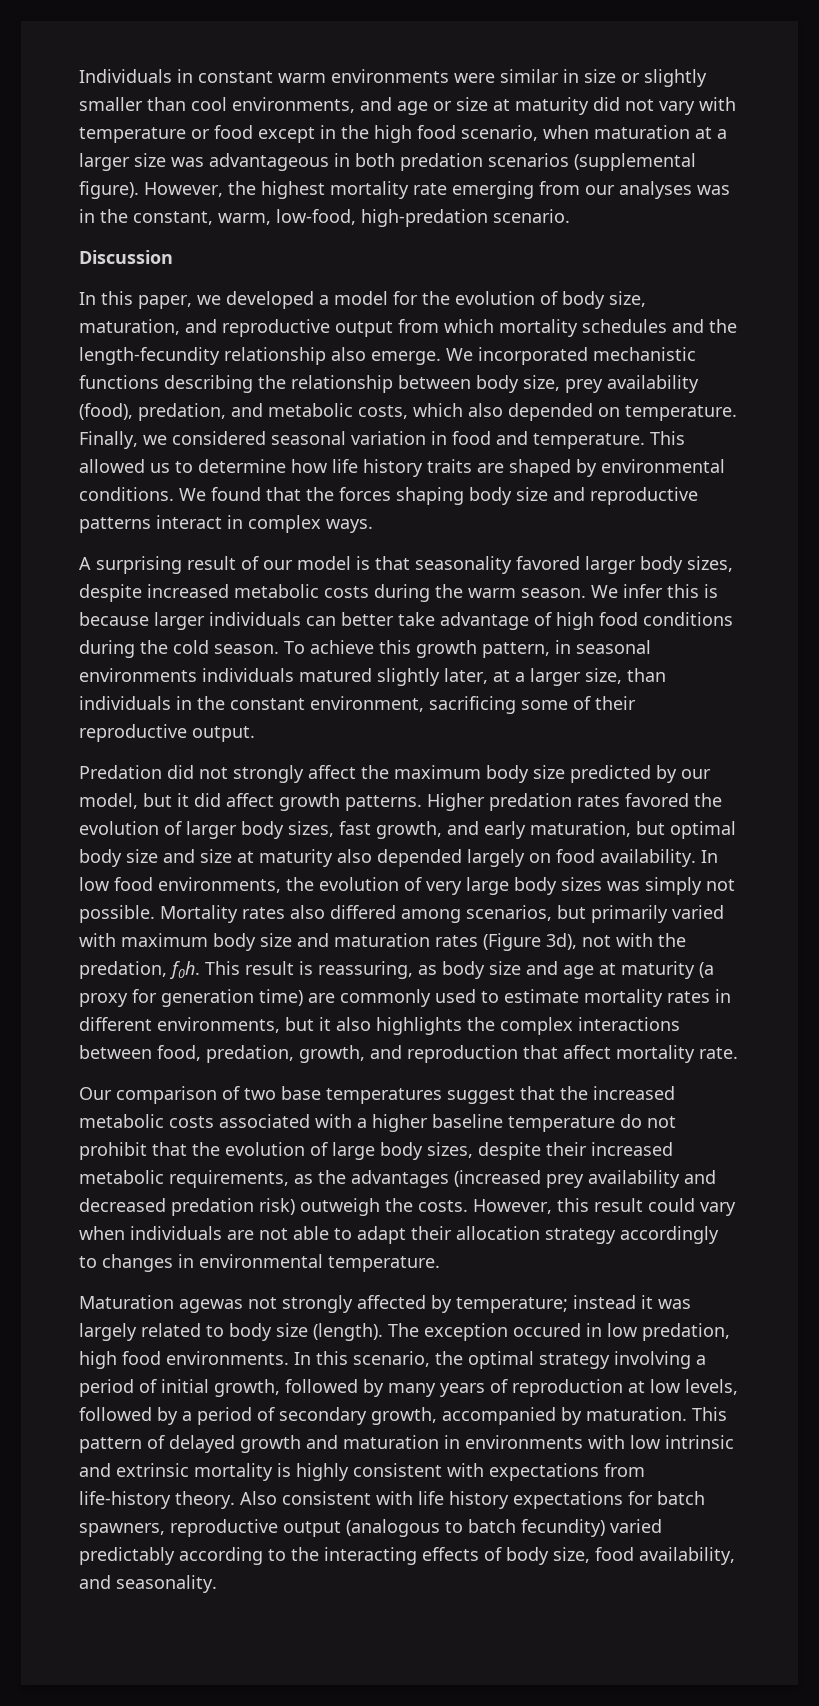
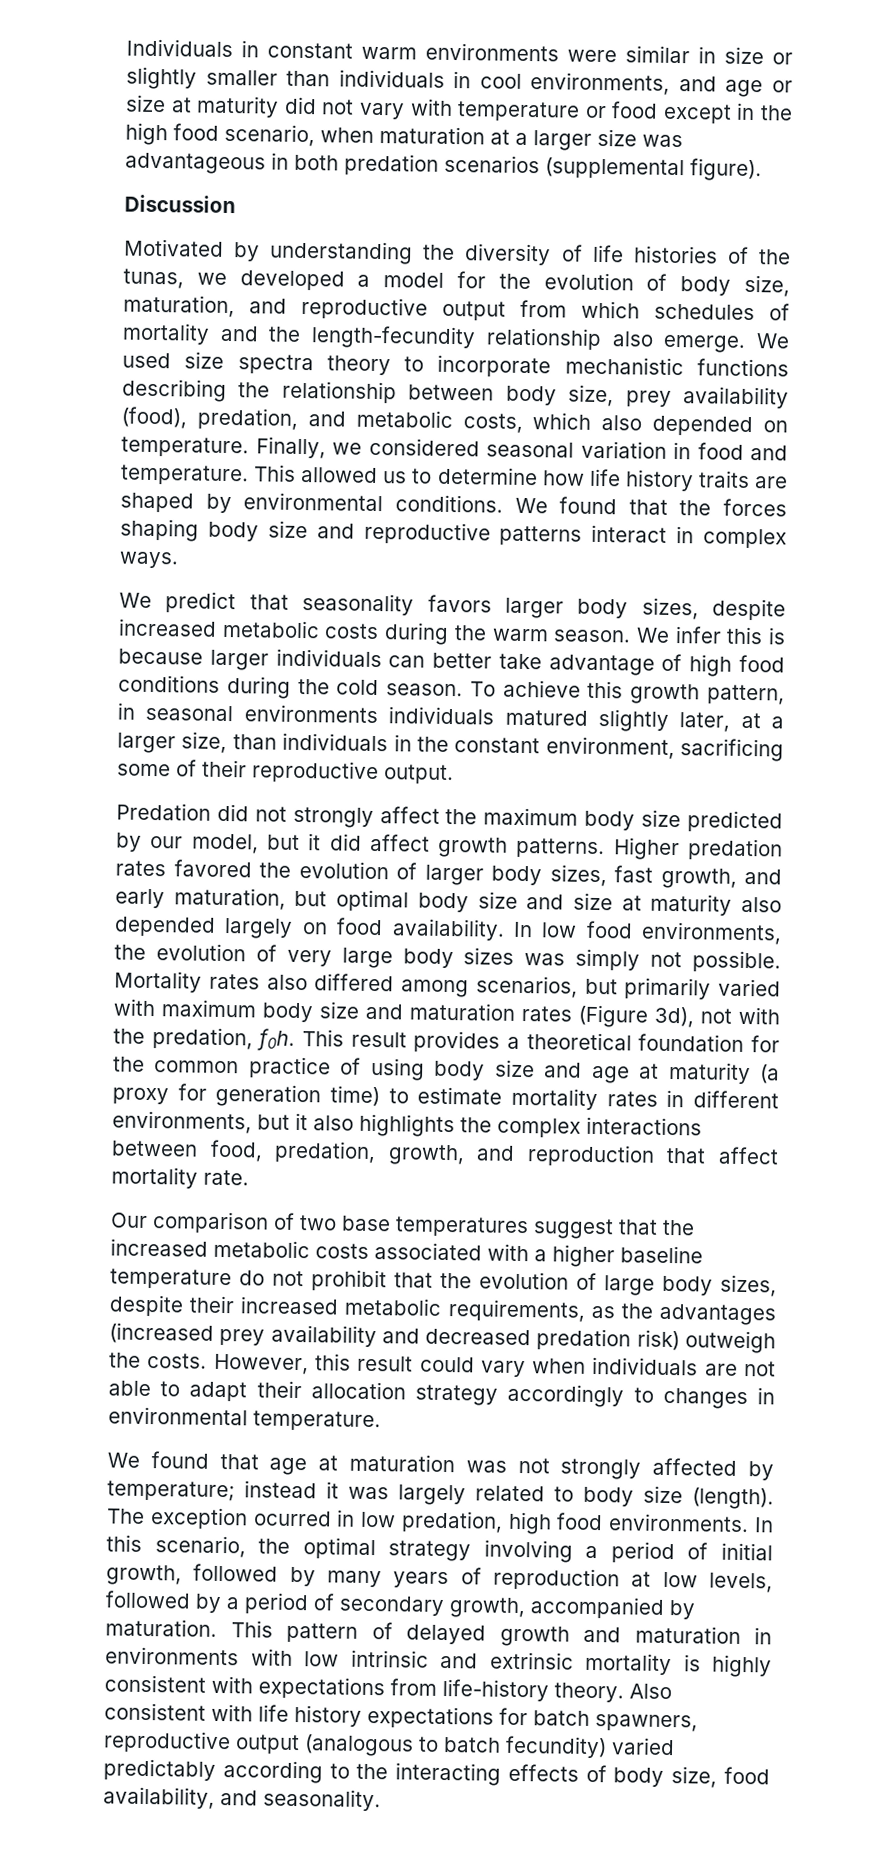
- Individuals in constant warm environments were similar in size or slightly smaller than cool environments, and age or size at maturity did not vary with temperature or food except in the high food scenario, when maturation at a larger size was advantageous in both predation scenarios (supplemental figure). However, the highest mortality rate emerging from our analyses was in the constant, warm, low-food, high-predation scenario.
+ Individuals in constant warm environments were similar in size or slightly smaller than individuals in cool environments, and age or size at maturity did not vary with temperature or food except in the high food scenario, when maturation at a larger size was advantageous in both predation scenarios (supplemental figure).
  Discussion
- In this paper, we developed a model for the evolution of body size, maturation, and reproductive output from which mortality schedules and the length-fecundity relationship also emerge.
+ Motivated by understanding the diversity of life histories of the tunas, we developed a model for the evolution of body size, maturation, and reproductive output from which schedules of mortality and the length-fecundity relationship also emerge.
- We incorporated mechanistic functions describing the relationship between body size, prey availability (food), predation, and metabolic costs, which also depended on temperature.
+ We used size spectra theory to incorporate mechanistic functions describing the relationship between body size, prey availability (food), predation, and metabolic costs, which also depended on temperature.
- A surprising result of our model is that seasonality favored larger body sizes, despite increased metabolic costs during the warm season.
+ We predict that seasonality favors larger body sizes, despite increased metabolic costs during the warm season.
- This result is reassuring, as body size and age at maturity (a proxy for generation time) are commonly used to estimate mortality rates in different environments, but it also highlights the complex interactions between food, predation, growth, and reproduction that affect mortality rate.
+ This result provides a theoretical foundation for the common practice of using body size and age at maturity (a proxy for generation time) to estimate mortality rates in different environments, but it also highlights the complex interactions between food, predation, growth, and reproduction that affect mortality rate.
- Maturation agewas not strongly affected by temperature; instead it was largely related to body size (length).
+ We found that age at maturation was not strongly affected by temperature; instead it was largely related to body size (length).
- The exception occured in low predation, high food environments.
+ The exception ocurred in low predation, high food environments.

